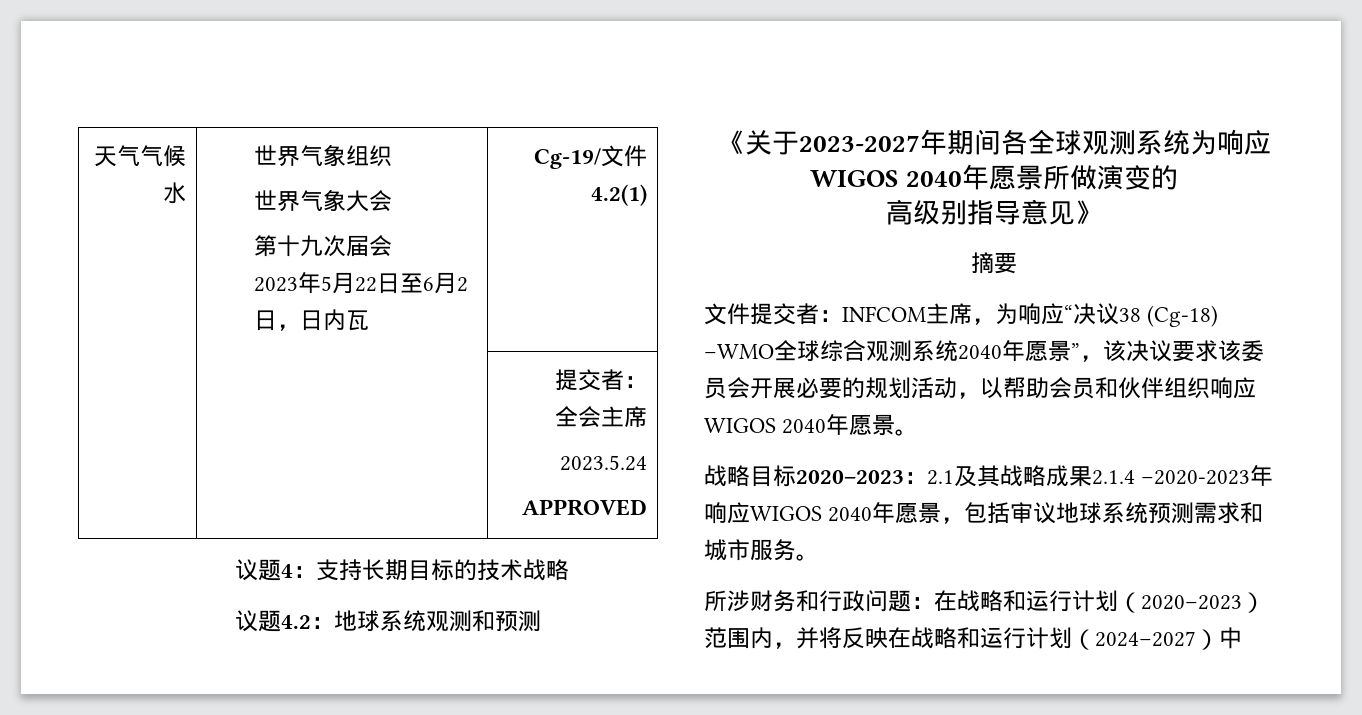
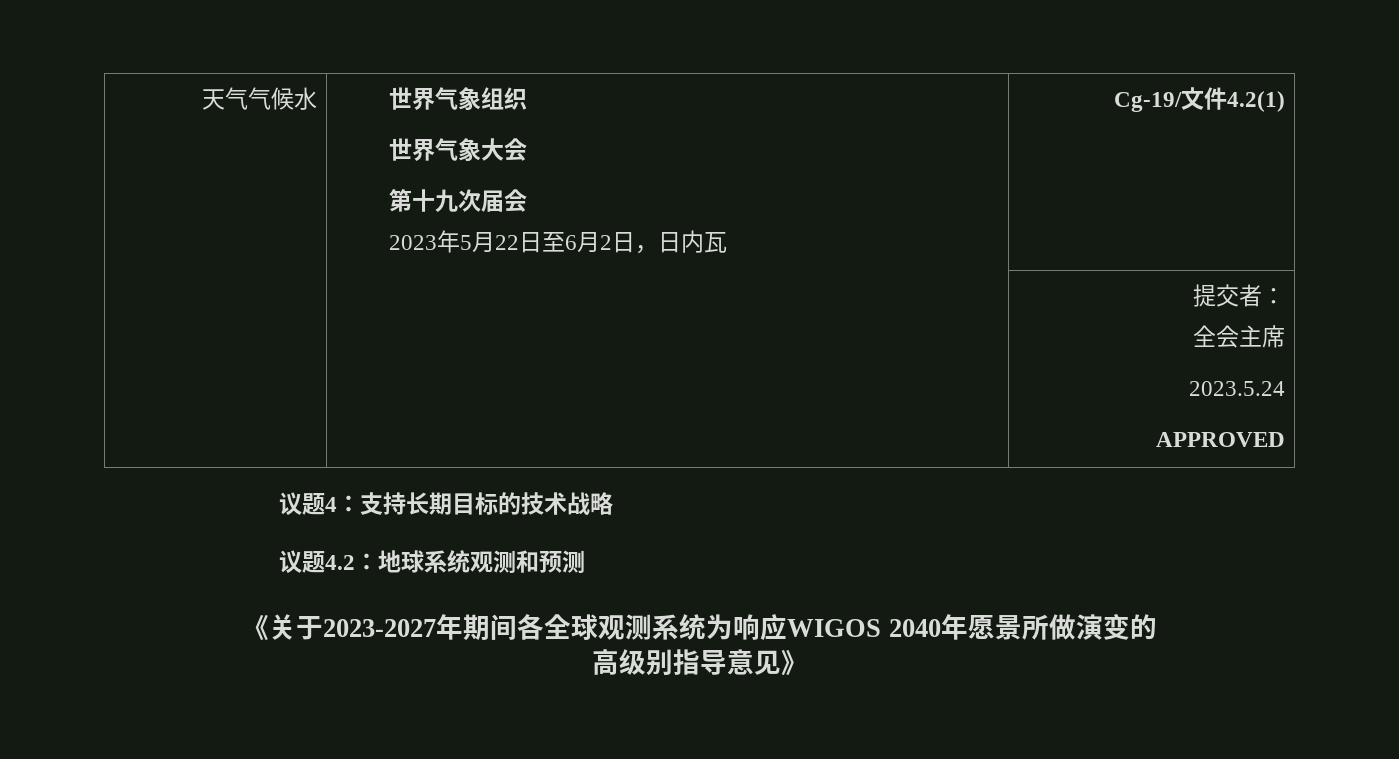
- 摘要
- 文件提交者：INFCOM主席，为响应“决议38 (Cg-18) –WMO全球综合观测系统2040年愿景”，该决议要求该委员会开展必要的规划活动，以帮助会员和伙伴组织响应WIGOS 2040年愿景。
- 战略目标2020–2023：2.1及其战略成果2.1.4 –2020-2023年响应WIGOS 2040年愿景，包括审议地球系统预测需求和城市服务。
- 所涉财务和行政问题：在战略和运行计划（2020–2023）范围内，并将反映在战略和运行计划（2024–2027）中

